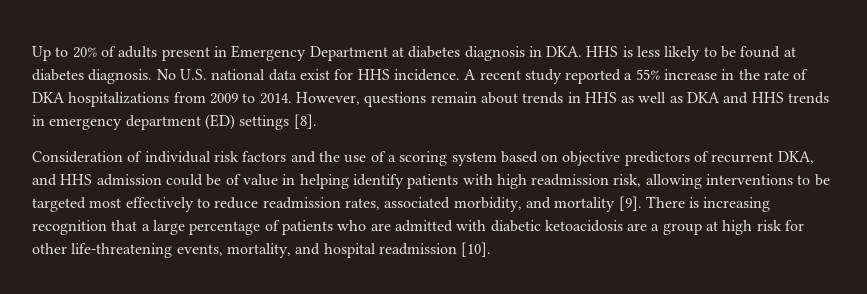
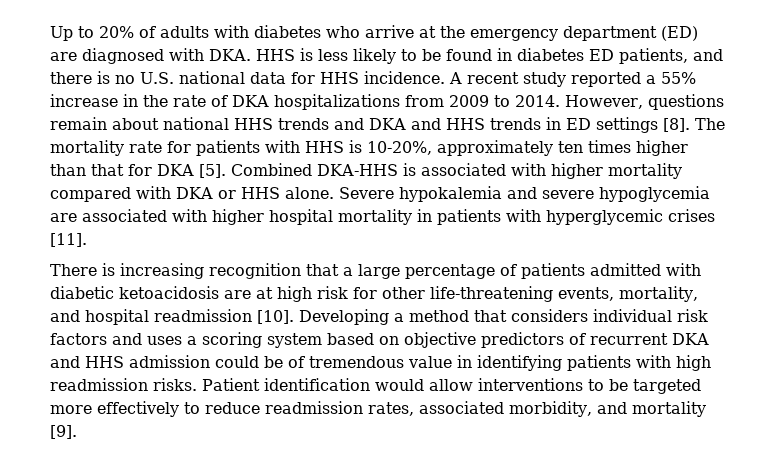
- Up to 20% of adults present in Emergency Department at diabetes diagnosis in DKA. HHS is less likely to be found at diabetes diagnosis. No U.S. national data exist for HHS incidence.
+ Up to 20% of adults with diabetes who arrive at the emergency department (ED) are diagnosed with DKA. HHS is less likely to be found in diabetes ED patients, and there is no U.S. national data for HHS incidence.
- However, questions remain about trends in HHS as well as DKA and HHS trends in emergency department (ED) settings [8].
- Consideration of individual risk factors and the use of a scoring system based on objective predictors of recurrent DKA, and HHS admission could be of value in helping identify patients with high readmission risk, allowing interventions to be targeted most effectively to reduce readmission rates, associated morbidity, and mortality [9]. There is increasing recognition that a large percentage of patients who are admitted with diabetic ketoacidosis are a group at high risk for other life-threatening events, mortality, and hospital readmission [10].
+ However, questions remain about national HHS trends and DKA and HHS trends in ED settings [8]. The mortality rate for patients with HHS is 10-20%, approximately ten times higher than that for DKA [5]. Combined DKA-HHS is associated with higher mortality compared with DKA or HHS alone. Severe hypokalemia and severe hypoglycemia are associated with higher hospital mortality in patients with hyperglycemic crises [11].
+ There is increasing recognition that a large percentage of patients admitted with diabetic ketoacidosis are at high risk for other life-threatening events, mortality, and hospital readmission [10].
+ Developing a method that considers individual risk factors and uses a scoring system based on objective predictors of recurrent DKA and HHS admission could be of tremendous value in identifying patients with high readmission risks. Patient identification would allow interventions to be targeted more effectively to reduce readmission rates, associated morbidity, and mortality [9].

